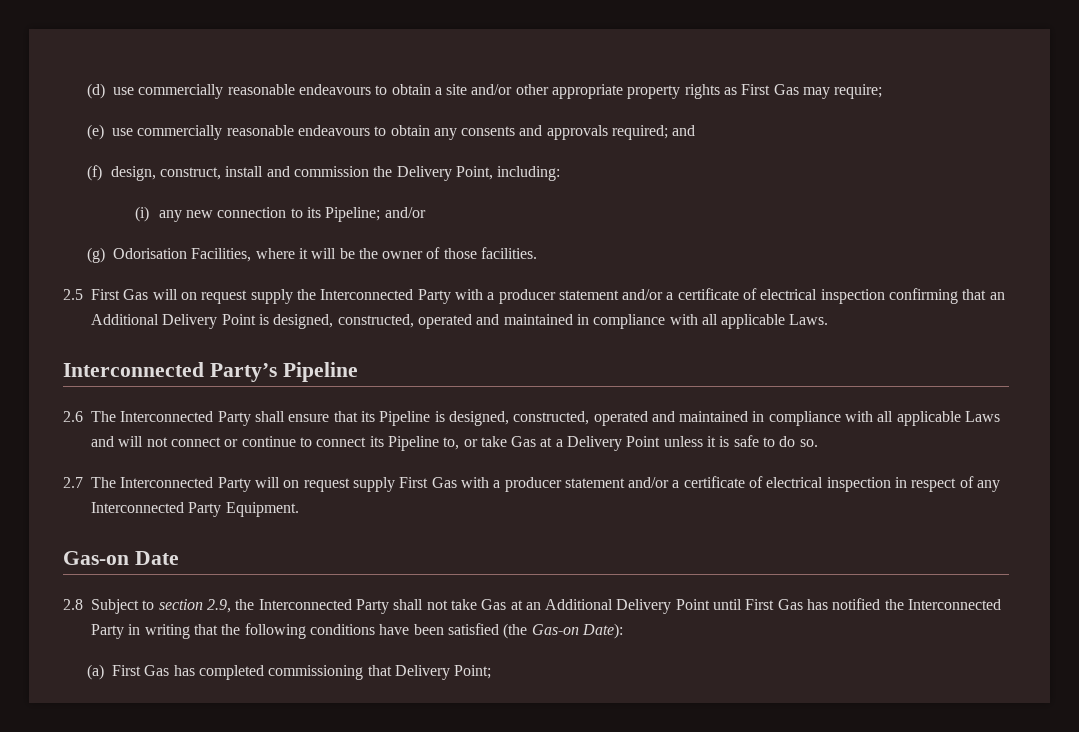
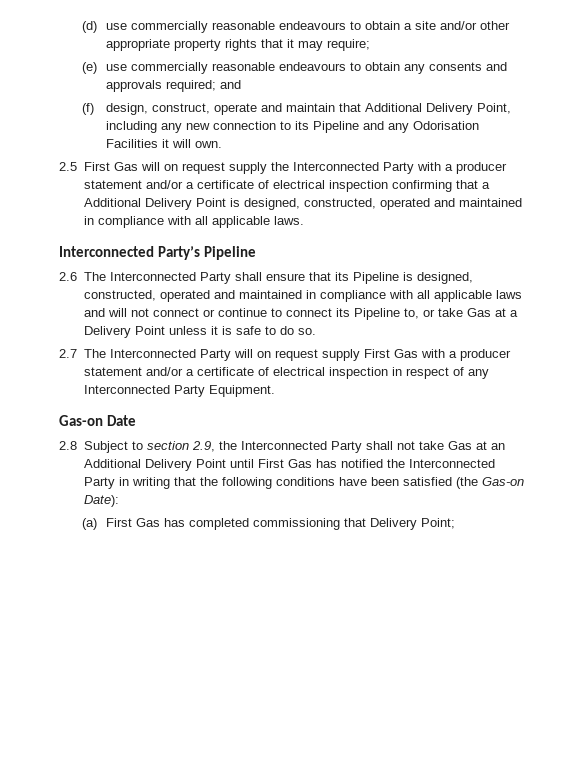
- (d) use commercially reasonable endeavours to obtain a site and/or other appropriate property rights as First Gas may require;
+ (d) use commercially reasonable endeavours to obtain a site and/or other appropriate property rights that it may require;
- (f) design, construct, install and commission the Delivery Point, including:
- (i) any new connection to its Pipeline; and/or
- (g) Odorisation Facilities, where it will be the owner of those facilities.
+ (f) design, construct, operate and maintain that Additional Delivery Point, including any new connection to its Pipeline and any Odorisation Facilities it will own.
- 2.5 First Gas will on request supply the Interconnected Party with a producer statement and/or a certificate of electrical inspection confirming that an Additional Delivery Point is designed, constructed, operated and maintained in compliance with all applicable Laws.
+ 2.5 First Gas will on request supply the Interconnected Party with a producer statement and/or a certificate of electrical inspection confirming that a Additional Delivery Point is designed, constructed, operated and maintained in compliance with all applicable laws.
- 2.6 The Interconnected Party shall ensure that its Pipeline is designed, constructed, operated and maintained in compliance with all applicable Laws and will not connect or continue to connect its Pipeline to, or take Gas at a Delivery Point unless it is safe to do so.
+ 2.6 The Interconnected Party shall ensure that its Pipeline is designed, constructed, operated and maintained in compliance with all applicable laws and will not connect or continue to connect its Pipeline to, or take Gas at a Delivery Point unless it is safe to do so.

